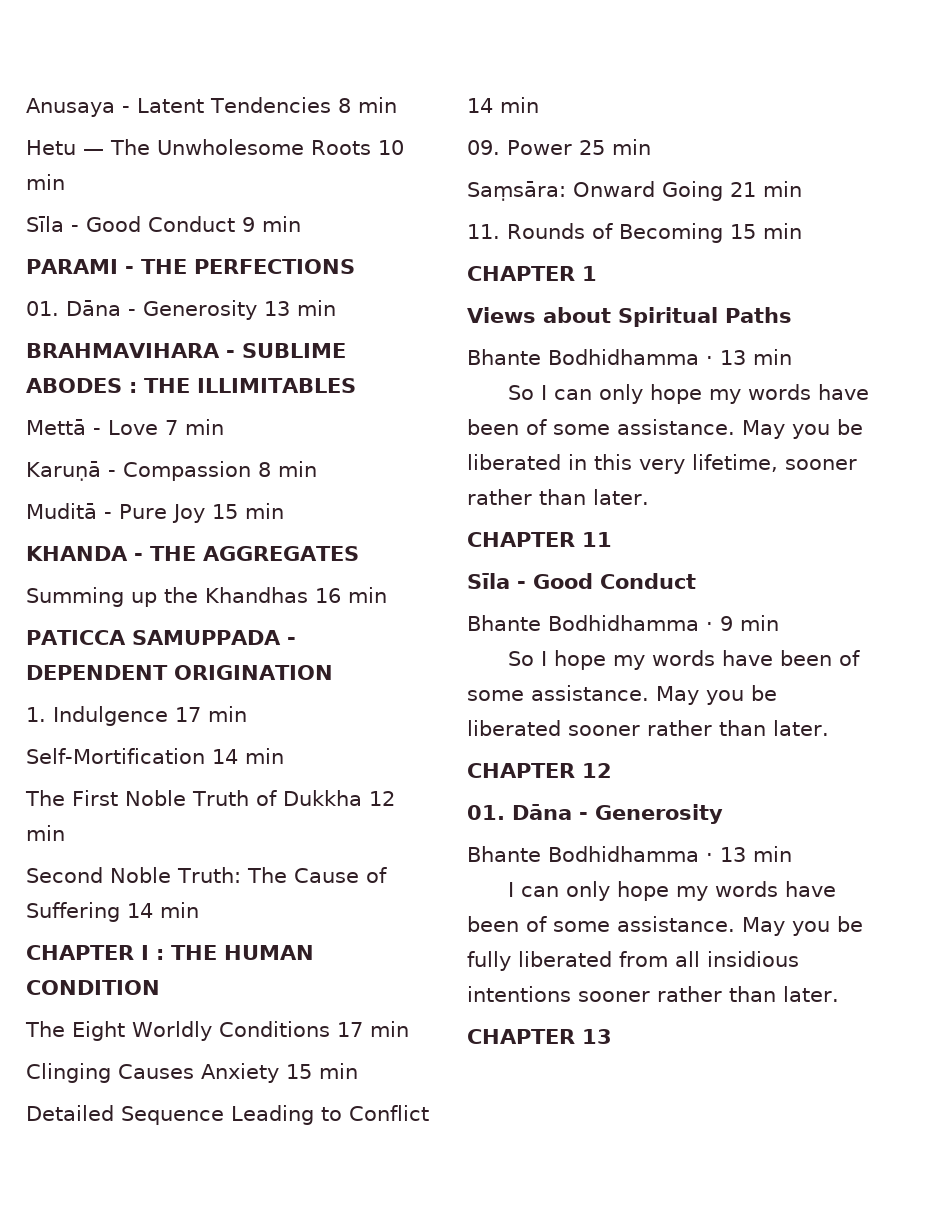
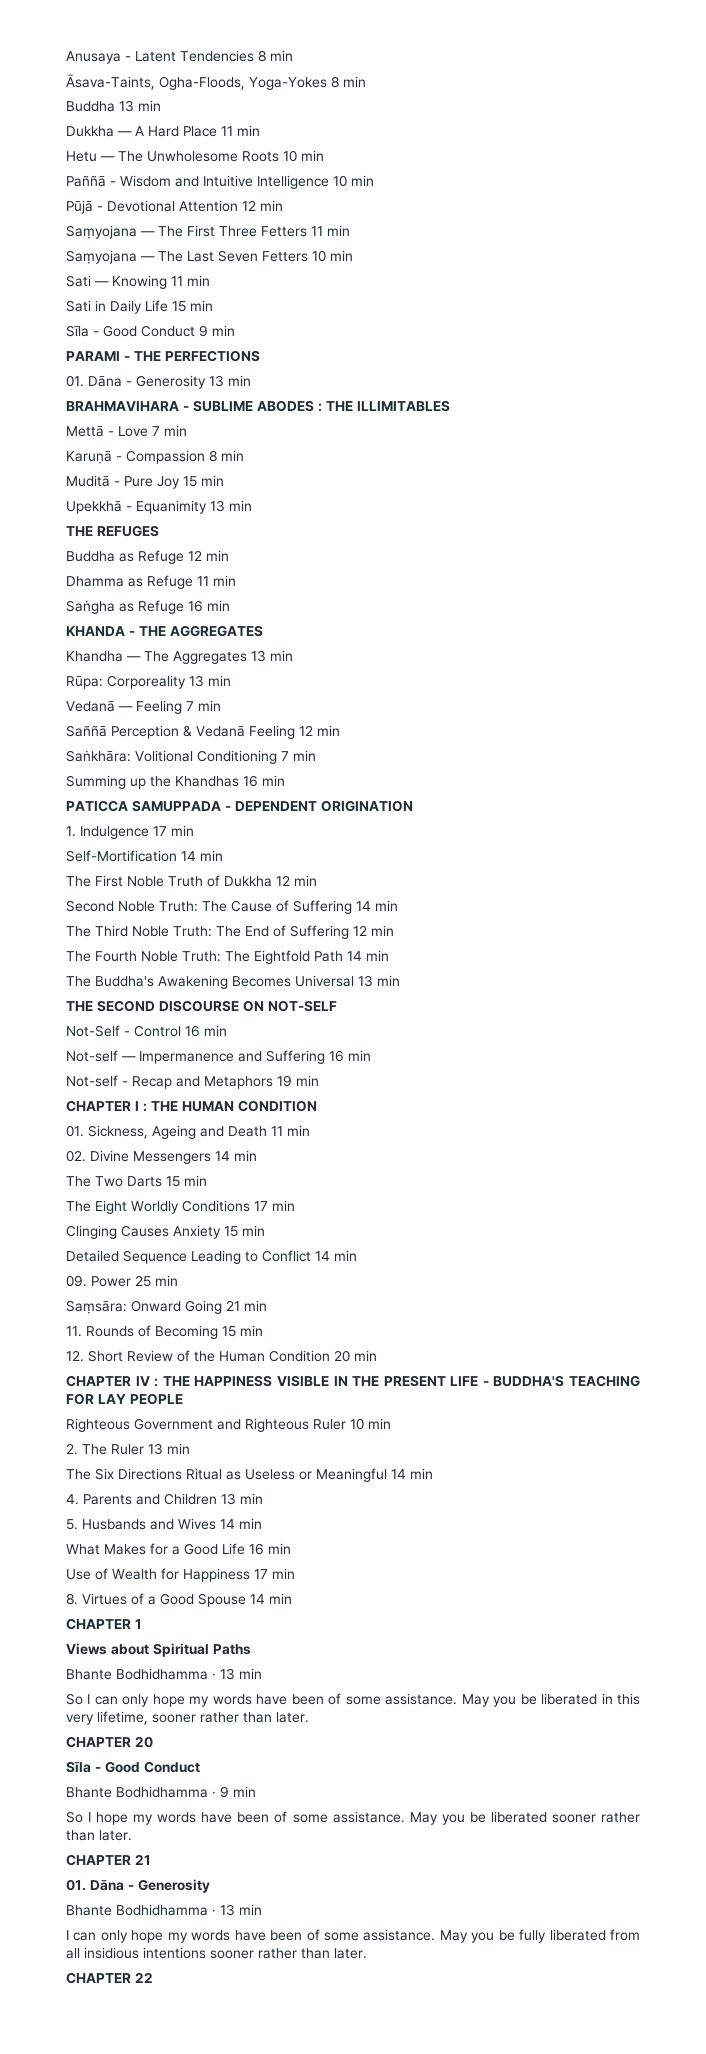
+ Āsava-Taints, Ogha-Floods, Yoga-Yokes 8 min
+ Buddha 13 min
+ Dukkha — A Hard Place 11 min
+ Paññā - Wisdom and Intuitive Intelligence 10 min
+ Pūjā - Devotional Attention 12 min
+ Saṃyojana — The First Three Fetters 11 min
+ Saṃyojana — The Last Seven Fetters 10 min
+ Sati — Knowing 11 min
+ Sati in Daily Life 15 min
+ Upekkhā - Equanimity 13 min
+ THE REFUGES
+ Buddha as Refuge 12 min
+ Dhamma as Refuge 11 min
+ Saṅgha as Refuge 16 min
  KHANDA - THE AGGREGATES
+ Khandha — The Aggregates 13 min
+ Rūpa: Corporeality 13 min
+ Vedanā — Feeling 7 min
+ Saññā Perception & Vedanā Feeling 12 min
+ Saṅkhāra: Volitional Conditioning 7 min
+ The Third Noble Truth: The End of Suffering 12 min
+ The Fourth Noble Truth: The Eightfold Path 14 min
+ The Buddha's Awakening Becomes Universal 13 min
+ THE SECOND DISCOURSE ON NOT-SELF
+ Not-Self - Control 16 min
+ Not-self — Impermanence and Suffering 16 min
+ Not-self - Recap and Metaphors 19 min
+ 01. Sickness, Ageing and Death 11 min
+ 02. Divine Messengers 14 min
+ The Two Darts 15 min
+ 12. Short Review of the Human Condition 20 min
+ CHAPTER IV : THE HAPPINESS VISIBLE IN THE PRESENT LIFE - BUDDHA'S TEACHING FOR LAY PEOPLE
+ Righteous Government and Righteous Ruler 10 min
+ 2. The Ruler 13 min
+ The Six Directions Ritual as Useless or Meaningful 14 min
+ 4. Parents and Children 13 min
+ 5. Husbands and Wives 14 min
+ What Makes for a Good Life 16 min
+ Use of Wealth for Happiness 17 min
+ 8. Virtues of a Good Spouse 14 min
- CHAPTER 11
+ CHAPTER 20
- CHAPTER 12
+ CHAPTER 21
- CHAPTER 13
+ CHAPTER 22

